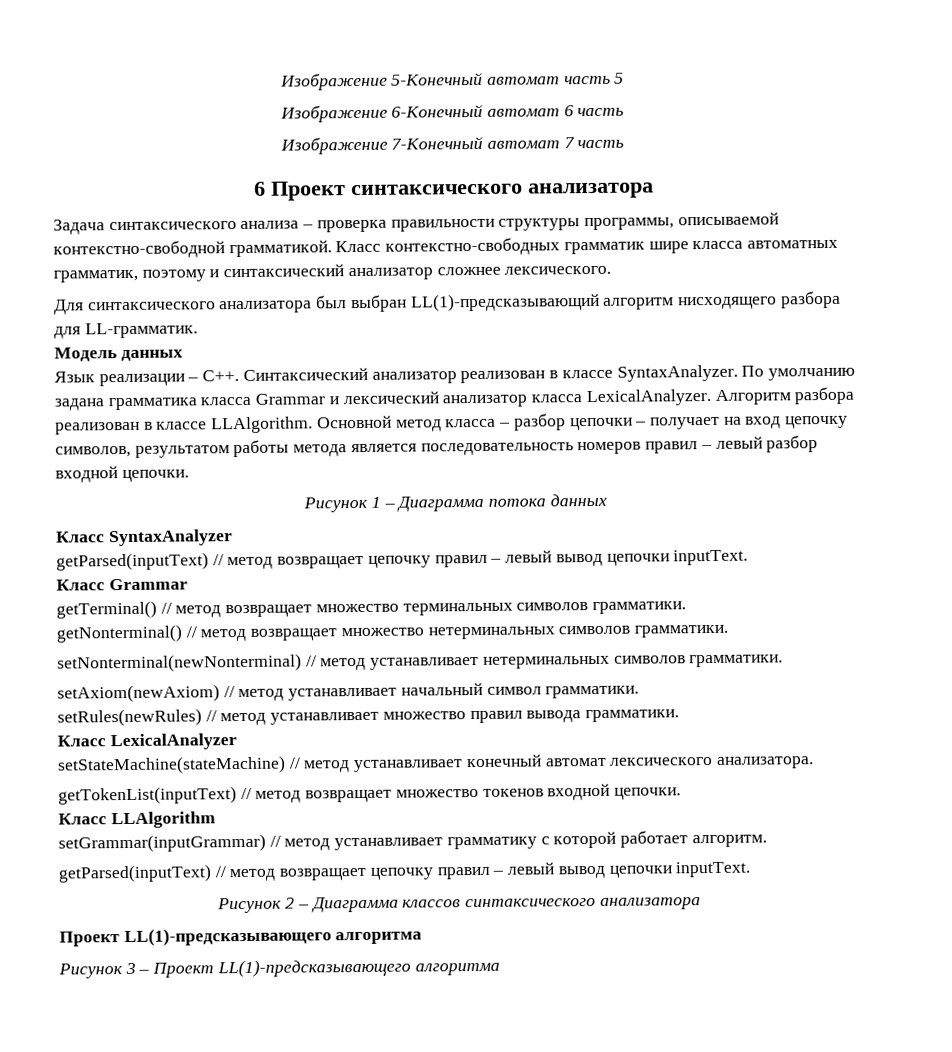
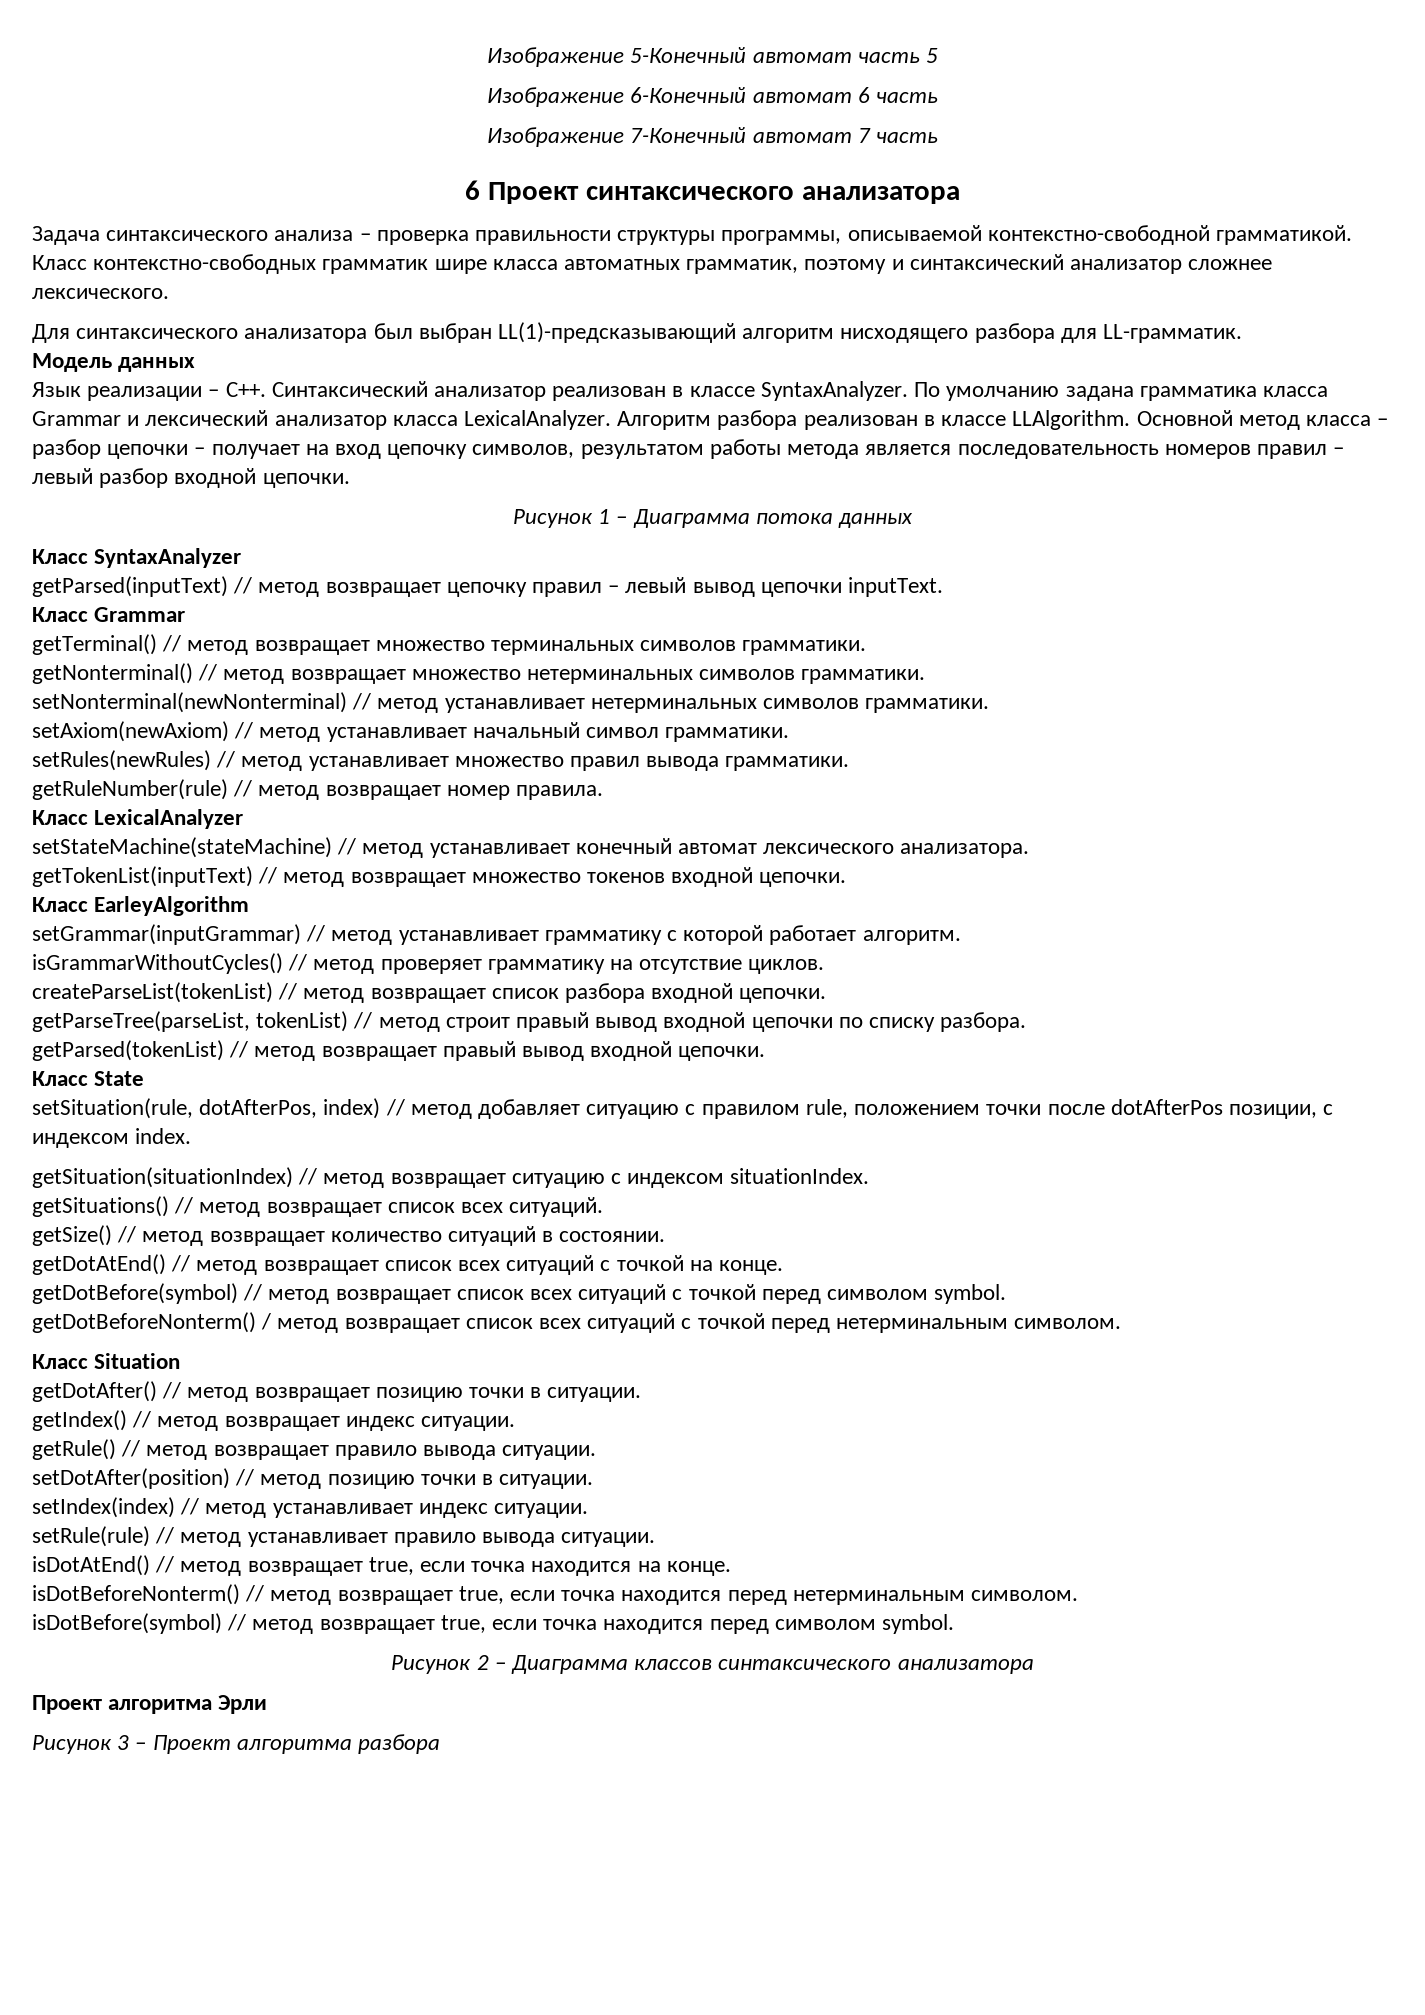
+ getRuleNumber(rule) // метод возвращает номер правила.
- Класс LLAlgorithm
+ Класс EarleyAlgorithm
  setGrammar(inputGrammar) // метод устанавливает грамматику с которой работает алгоритм.
- getParsed(inputText) // метод возвращает цепочку правил – левый вывод цепочки inputText.
+ isGrammarWithoutCycles() // метод проверяет грамматику на отсутствие циклов.
+ createParseList(tokenList) // метод возвращает список разбора входной цепочки.
+ getParseTree(parseList, tokenList) // метод строит правый вывод входной цепочки по списку разбора.
+ getParsed(tokenList) // метод возвращает правый вывод входной цепочки.
+ Класс State
+ setSituation(rule, dotAfterPos, index) // метод добавляет ситуацию с правилом rule, положением точки после dotAfterPos позиции, с индексом index.
+ getSituation(situationIndex) // метод возвращает ситуацию с индексом situationIndex.
+ getSituations() // метод возвращает список всех ситуаций.
+ getSize() // метод возвращает количество ситуаций в состоянии.
+ getDotAtEnd() // метод возвращает список всех ситуаций с точкой на конце.
+ getDotBefore(symbol) // метод возвращает список всех ситуаций с точкой перед символом symbol.
+ getDotBeforeNonterm() / метод возвращает список всех ситуаций с точкой перед нетерминальным символом.
+ Класс Situation
+ getDotAfter() // метод возвращает позицию точки в ситуации.
+ getIndex() // метод возвращает индекс ситуации.
+ getRule() // метод возвращает правило вывода ситуации.
+ setDotAfter(position) // метод позицию точки в ситуации.
+ setIndex(index) // метод устанавливает индекс ситуации.
+ setRule(rule) // метод устанавливает правило вывода ситуации.
+ isDotAtEnd() // метод возвращает true, если точка находится на конце.
+ isDotBeforeNonterm() // метод возвращает true, если точка находится перед нетерминальным символом.
+ isDotBefore(symbol) // метод возвращает true, если точка находится перед символом symbol.
  Рисунок 2 – Диаграмма классов синтаксического анализатора
- Проект LL(1)-предсказывающего алгоритма
+ Проект алгоритма Эрли
- Рисунок 3 – Проект LL(1)-предсказывающего алгоритма
+ Рисунок 3 – Проект алгоритма разбора

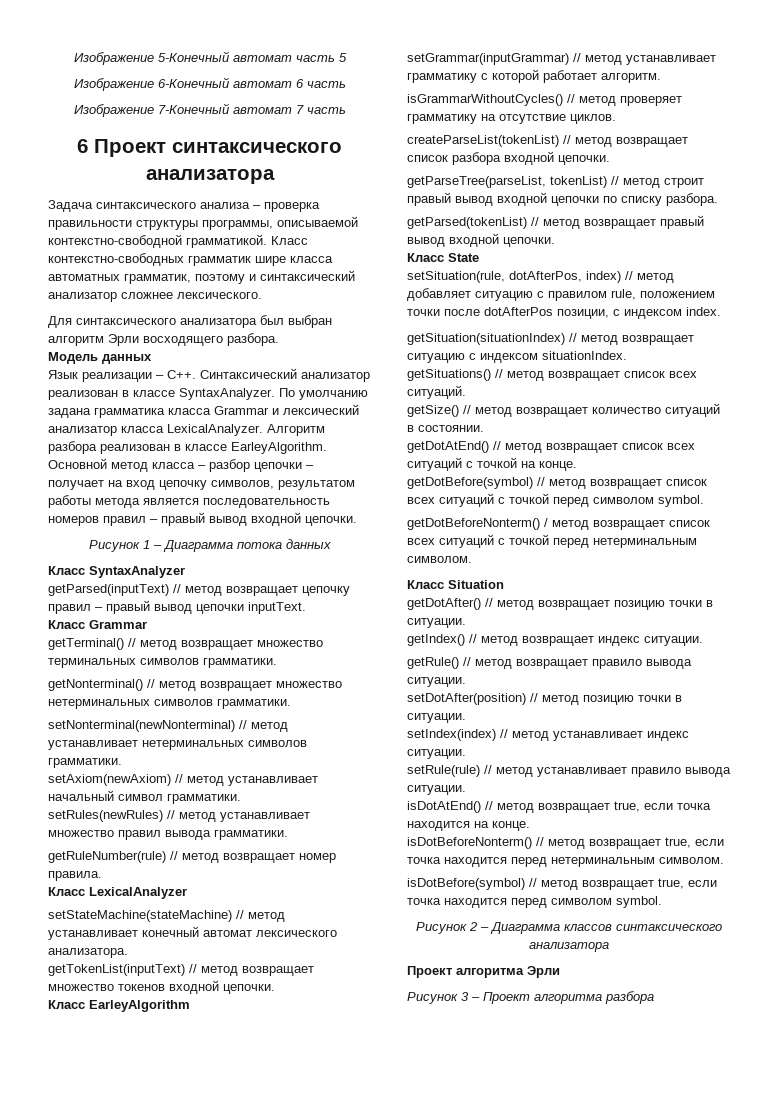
- Для синтаксического анализатора был выбран LL(1)-предсказывающий алгоритм нисходящего разбора для LL-грамматик.
+ Для синтаксического анализатора был выбран алгоритм Эрли восходящего разбора.
- Алгоритм разбора реализован в классе LLAlgorithm.
+ Алгоритм разбора реализован в классе EarleyAlgorithm.
- Основной метод класса – разбор цепочки – получает на вход цепочку символов, результатом работы метода является последовательность номеров правил – левый разбор входной цепочки.
+ Основной метод класса – разбор цепочки – получает на вход цепочку символов, результатом работы метода является последовательность номеров правил – правый вывод входной цепочки.
- getParsed(inputText) // метод возвращает цепочку правил – левый вывод цепочки inputText.
+ getParsed(inputText) // метод возвращает цепочку правил – правый вывод цепочки inputText.

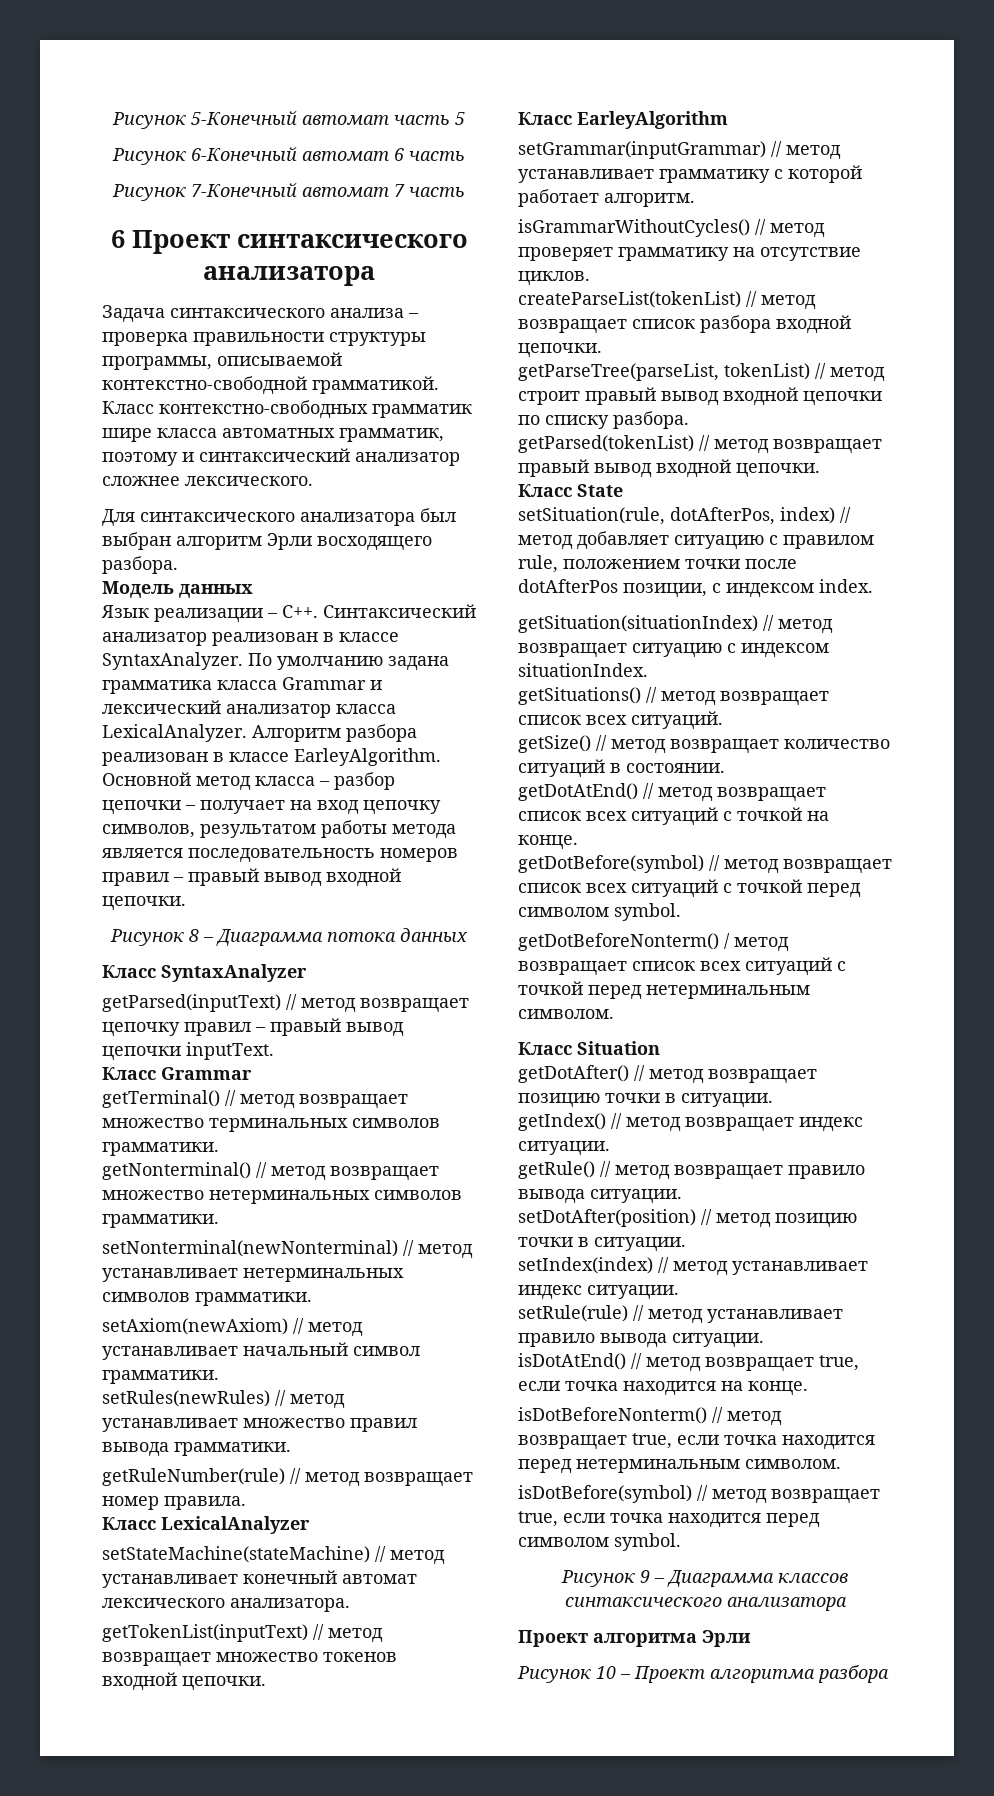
- Изображение 5-Конечный автомат часть 5
+ Рисунок 5-Конечный автомат часть 5
- Изображение 6-Конечный автомат 6 часть
+ Рисунок 6-Конечный автомат 6 часть
- Изображение 7-Конечный автомат 7 часть
+ Рисунок 7-Конечный автомат 7 часть
- Рисунок 1 – Диаграмма потока данных
+ Рисунок 8 – Диаграмма потока данных
- Рисунок 2 – Диаграмма классов синтаксического анализатора
+ Рисунок 9 – Диаграмма классов синтаксического анализатора
- Рисунок 3 – Проект алгоритма разбора
+ Рисунок 10 – Проект алгоритма разбора

